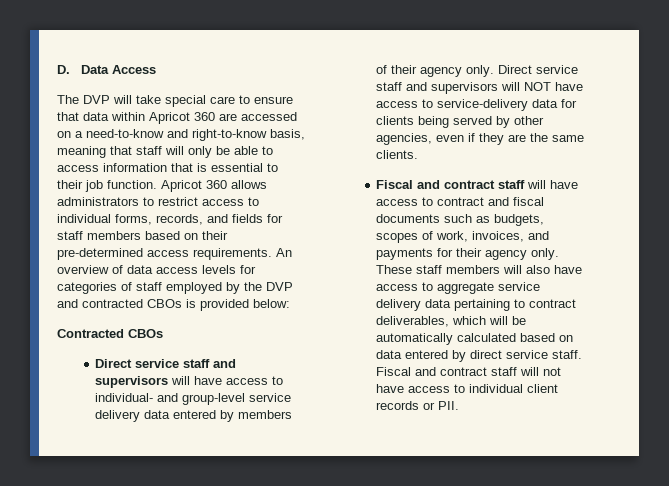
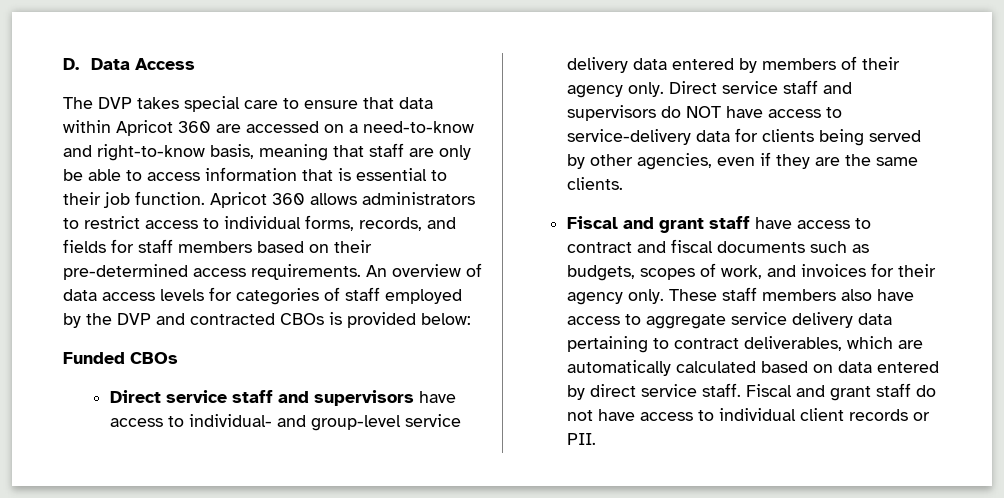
- The DVP will take special care to ensure that data within Apricot 360 are accessed on a need-to-know and right-to-know basis, meaning that staff will only be able to access information that is essential to their job function.
+ The DVP takes special care to ensure that data within Apricot 360 are accessed on a need-to-know and right-to-know basis, meaning that staff are only be able to access information that is essential to their job function.
- Contracted CBOs
+ Funded CBOs
- Direct service staff and supervisors will have access to individual- and group-level service delivery data entered by members of their agency only.
+ Direct service staff and supervisors have access to individual- and group-level service delivery data entered by members of their agency only.
- Direct service staff and supervisors will NOT have access to service-delivery data for clients being served by other agencies, even if they are the same clients.
+ Direct service staff and supervisors do NOT have access to service-delivery data for clients being served by other agencies, even if they are the same clients.
- Fiscal and contract staff will have access to contract and fiscal documents such as budgets, scopes of work, invoices, and payments for their agency only.
+ Fiscal and grant staff have access to contract and fiscal documents such as budgets, scopes of work, and invoices for their agency only.
- These staff members will also have access to aggregate service delivery data pertaining to contract deliverables, which will be automatically calculated based on data entered by direct service staff.
+ These staff members also have access to aggregate service delivery data pertaining to contract deliverables, which are automatically calculated based on data entered by direct service staff.
- Fiscal and contract staff will not have access to individual client records or PII.
+ Fiscal and grant staff do not have access to individual client records or PII.

